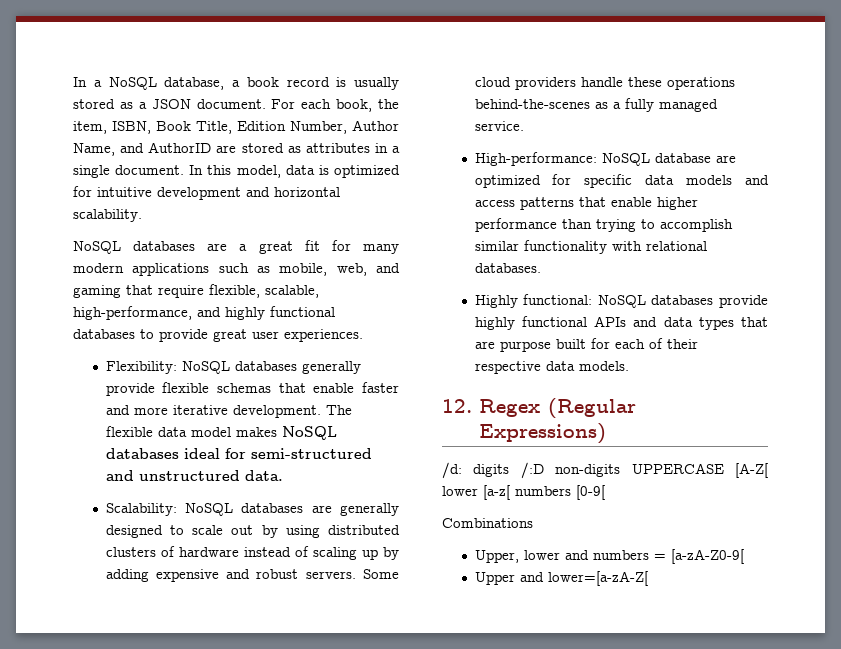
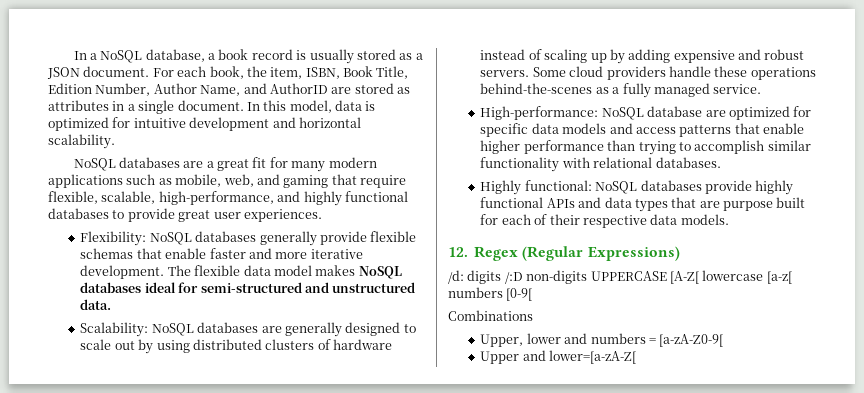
- /d: digits /:D non-digits UPPERCASE [A-Z[ lower [a-z[ numbers [0-9[
+ /d: digits /:D non-digits UPPERCASE [A-Z[ lowercase [a-z[ numbers [0-9[

